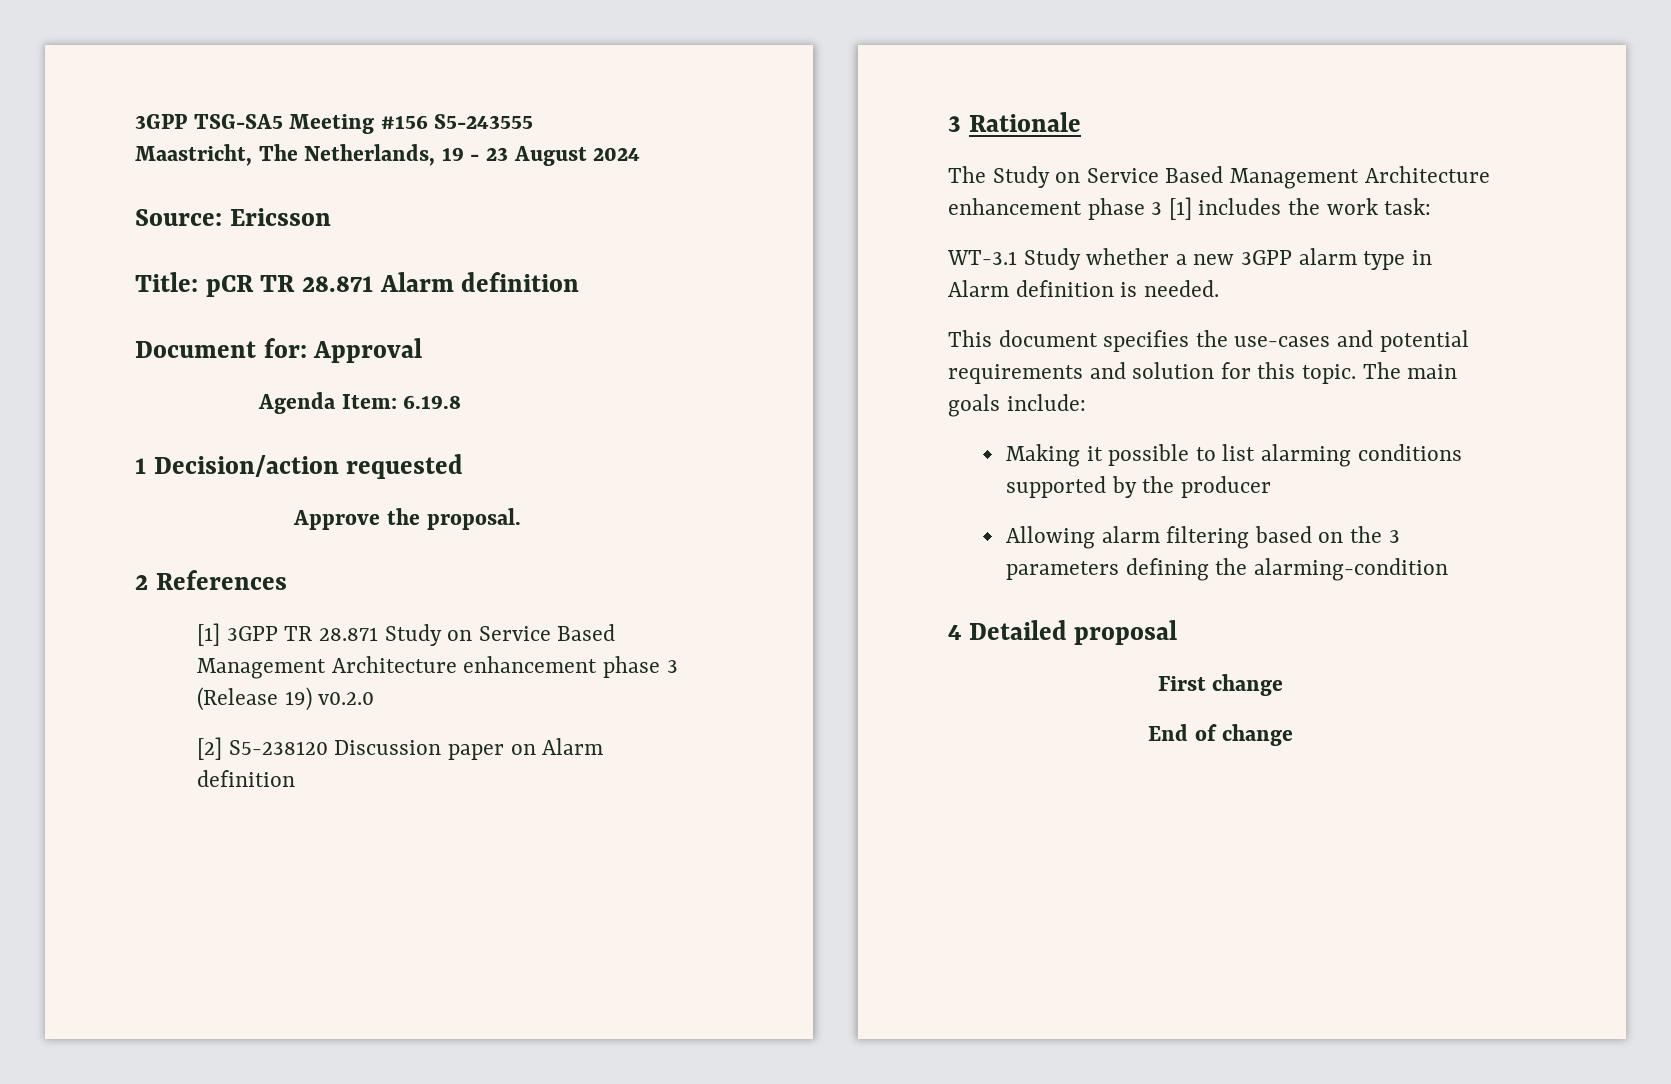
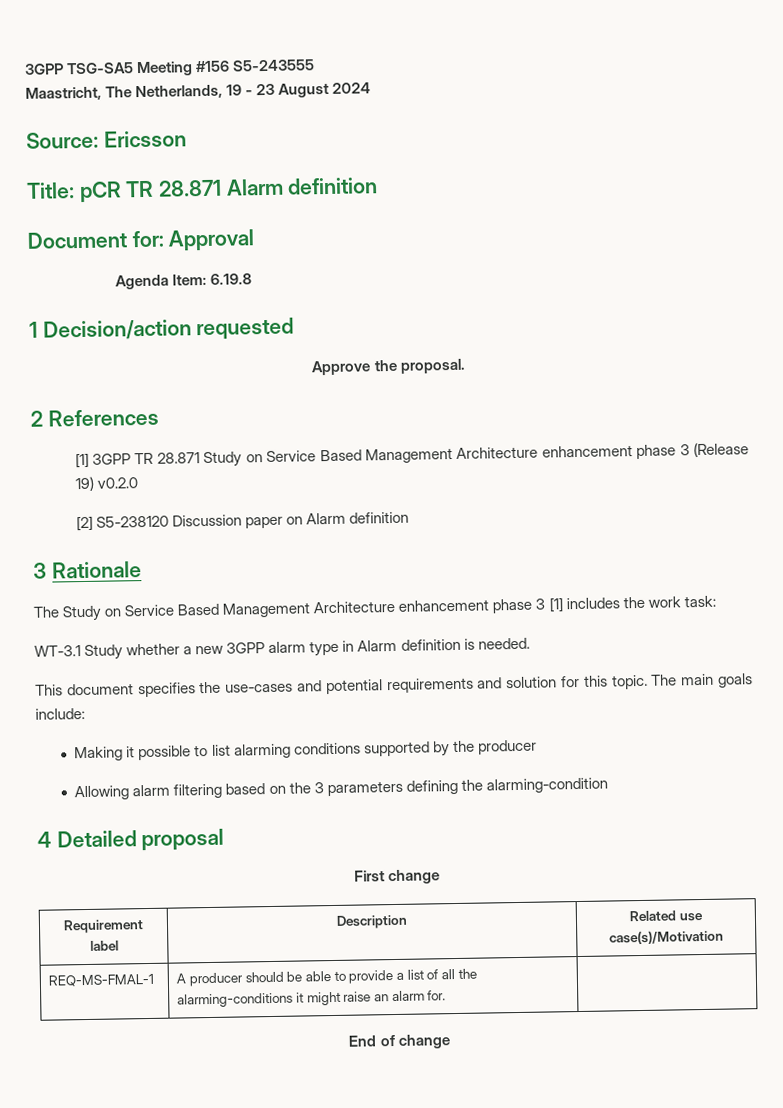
+ Requirement label | Description | Related use case(s)/Motivation
+ REQ-MS-FMAL-1 | A producer should be able to provide a list of all the alarming-conditions it might raise an alarm for. |

